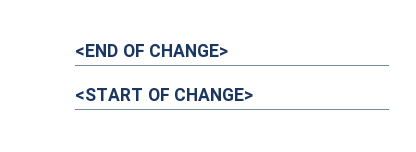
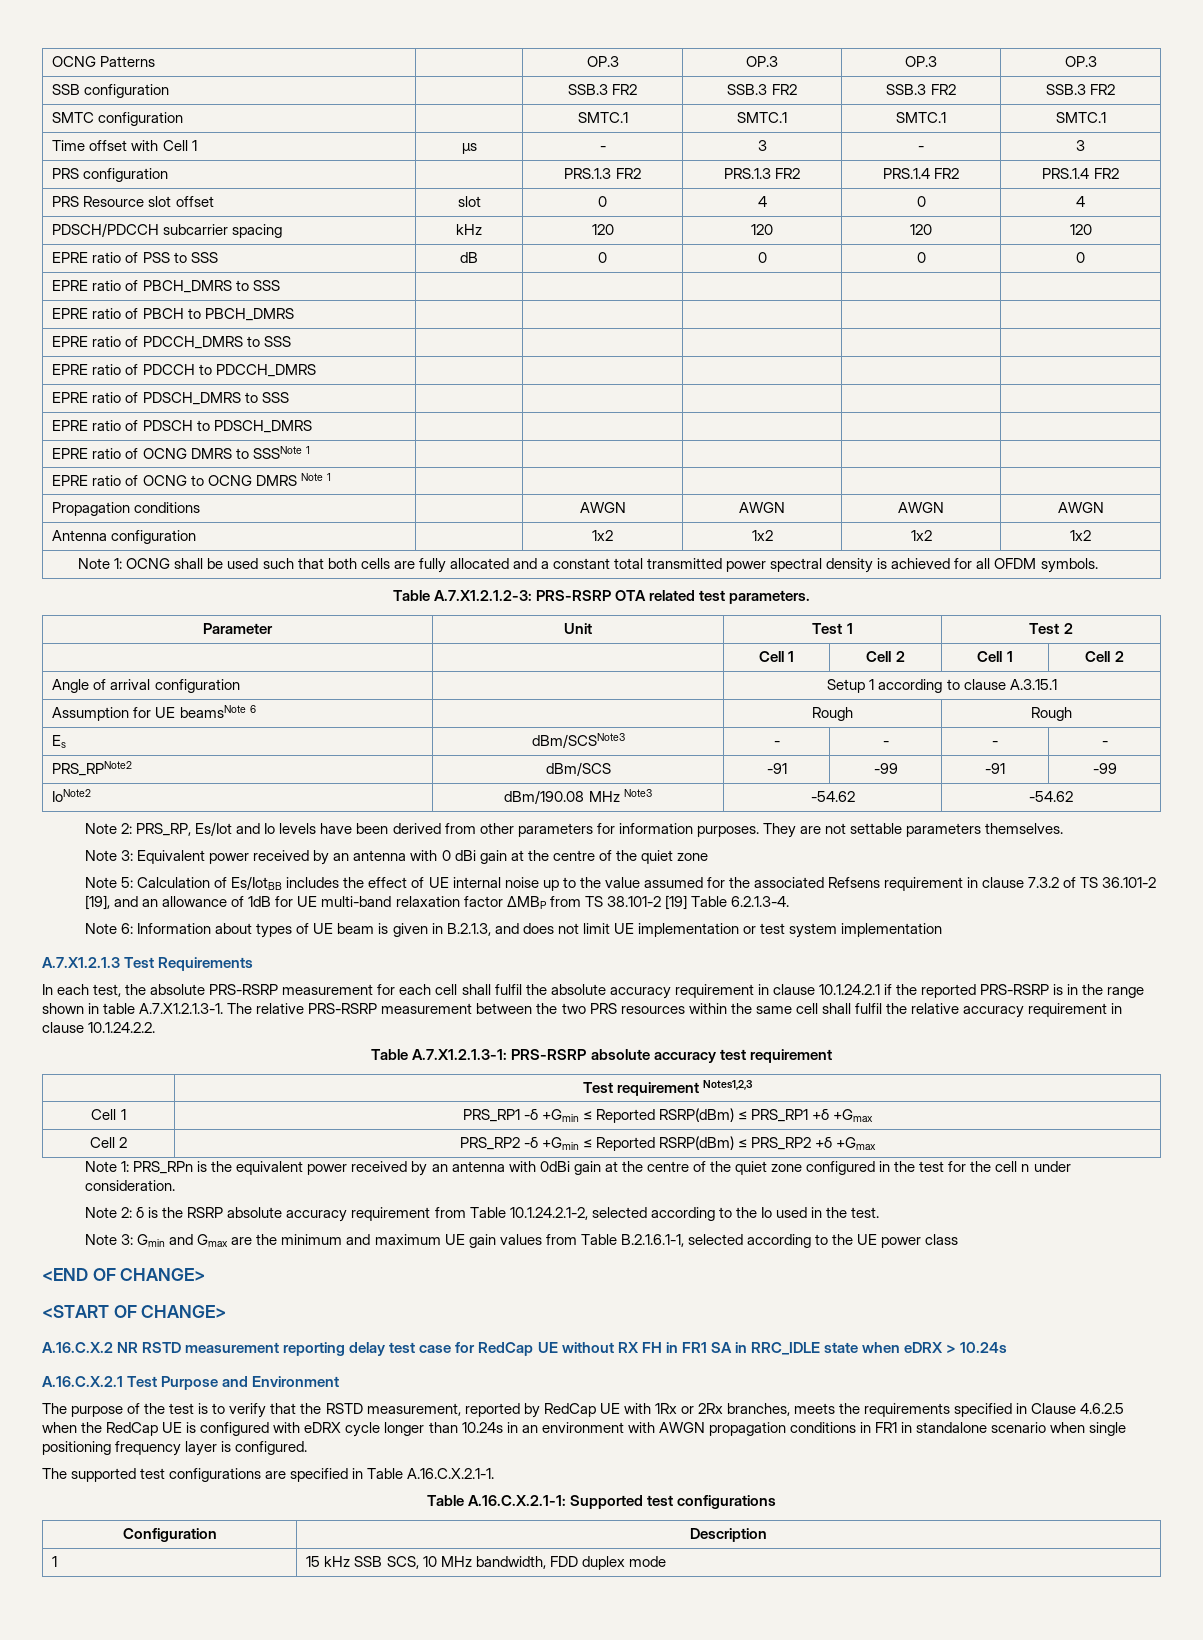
+ OCNG Patterns | | OP.3 | OP.3 | OP.3 | OP.3
+ SSB configuration | | SSB.3 FR2 | SSB.3 FR2 | SSB.3 FR2 | SSB.3 FR2
+ SMTC configuration | | SMTC.1 | SMTC.1 | SMTC.1 | SMTC.1
+ Time offset with Cell 1 | μs | - | 3 | - | 3
+ PRS configuration | | PRS.1.3 FR2 | PRS.1.3 FR2 | PRS.1.4 FR2 | PRS.1.4 FR2
+ PRS Resource slot offset | slot | 0 | 4 | 0 | 4
+ PDSCH/PDCCH subcarrier spacing | kHz | 120 | 120 | 120 | 120
+ EPRE ratio of PSS to SSS | dB | 0 | 0 | 0 | 0
+ EPRE ratio of PBCH_DMRS to SSS | | | | |
+ EPRE ratio of PBCH to PBCH_DMRS | | | | |
+ EPRE ratio of PDCCH_DMRS to SSS | | | | |
+ EPRE ratio of PDCCH to PDCCH_DMRS | | | | |
+ EPRE ratio of PDSCH_DMRS to SSS | | | | |
+ EPRE ratio of PDSCH to PDSCH_DMRS | | | | |
+ EPRE ratio of OCNG DMRS to SSSNote 1 | | | | |
+ EPRE ratio of OCNG to OCNG DMRS Note 1 | | | | |
+ Propagation conditions | | AWGN | AWGN | AWGN | AWGN
+ Antenna configuration | | 1x2 | 1x2 | 1x2 | 1x2
+ Note 1: OCNG shall be used such that both cells are fully allocated and a constant total transmitted power spectral density is achieved for all OFDM symbols.
+ Table A.7.X1.2.1.2-3: PRS-RSRP OTA related test parameters.
+ Parameter | Unit | Test 1 | Test 2
+ | | Cell 1 | Cell 2 | Cell 1 | Cell 2
+ Angle of arrival configuration | | Setup 1 according to clause A.3.15.1
+ Assumption for UE beamsNote 6 | | Rough | Rough
+ Es | dBm/SCSNote3 | - | - | - | -
+ PRS_RPNote2 | dBm/SCS | -91 | -99 | -91 | -99
+ IoNote2 | dBm/190.08 MHz Note3 | -54.62 | -54.62
+ Note 2: PRS_RP, Es/Iot and Io levels have been derived from other parameters for information purposes. They are not settable parameters themselves.
+ Note 3: Equivalent power received by an antenna with 0 dBi gain at the centre of the quiet zone
+ Note 5: Calculation of Es/IotBB includes the effect of UE internal noise up to the value assumed for the associated Refsens requirement in clause 7.3.2 of TS 36.101-2 [19], and an allowance of 1dB for UE multi-band relaxation factor ΔMBP from TS 38.101-2 [19] Table 6.2.1.3-4.
+ Note 6: Information about types of UE beam is given in B.2.1.3, and does not limit UE implementation or test system implementation
+ A.7.X1.2.1.3 Test Requirements
+ In each test, the absolute PRS-RSRP measurement for each cell shall fulfil the absolute accuracy requirement in clause 10.1.24.2.1 if the reported PRS-RSRP is in the range shown in table A.7.X1.2.1.3-1. The relative PRS-RSRP measurement between the two PRS resources within the same cell shall fulfil the relative accuracy requirement in clause 10.1.24.2.2.
+ Table A.7.X1.2.1.3-1: PRS-RSRP absolute accuracy test requirement
+ | Test requirement Notes1,2,3
+ Cell 1 | PRS_RP1 -δ +Gmin ≤ Reported RSRP(dBm) ≤ PRS_RP1 +δ +Gmax
+ Cell 2 | PRS_RP2 -δ +Gmin ≤ Reported RSRP(dBm) ≤ PRS_RP2 +δ +Gmax
+ Note 1: PRS_RPn is the equivalent power received by an antenna with 0dBi gain at the centre of the quiet zone configured in the test for the cell n under consideration.
+ Note 2: δ is the RSRP absolute accuracy requirement from Table 10.1.24.2.1-2, selected according to the Io used in the test.
+ Note 3: Gmin and Gmax are the minimum and maximum UE gain values from Table B.2.1.6.1-1, selected according to the UE power class
+ A.16.C.X.2 NR RSTD measurement reporting delay test case for RedCap UE without RX FH in FR1 SA in RRC_IDLE state when eDRX > 10.24s
+ A.16.C.X.2.1 Test Purpose and Environment
+ The purpose of the test is to verify that the RSTD measurement, reported by RedCap UE with 1Rx or 2Rx branches, meets the requirements specified in Clause 4.6.2.5 when the RedCap UE is configured with eDRX cycle longer than 10.24s in an environment with AWGN propagation conditions in FR1 in standalone scenario when single positioning frequency layer is configured.
+ The supported test configurations are specified in Table A.16.C.X.2.1-1.
+ Table A.16.C.X.2.1-1: Supported test configurations
+ Configuration | Description
+ 1 | 15 kHz SSB SCS, 10 MHz bandwidth, FDD duplex mode

